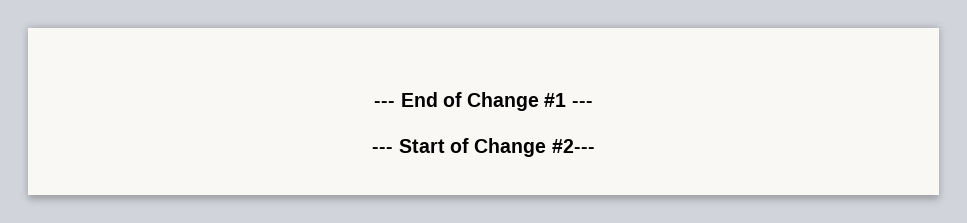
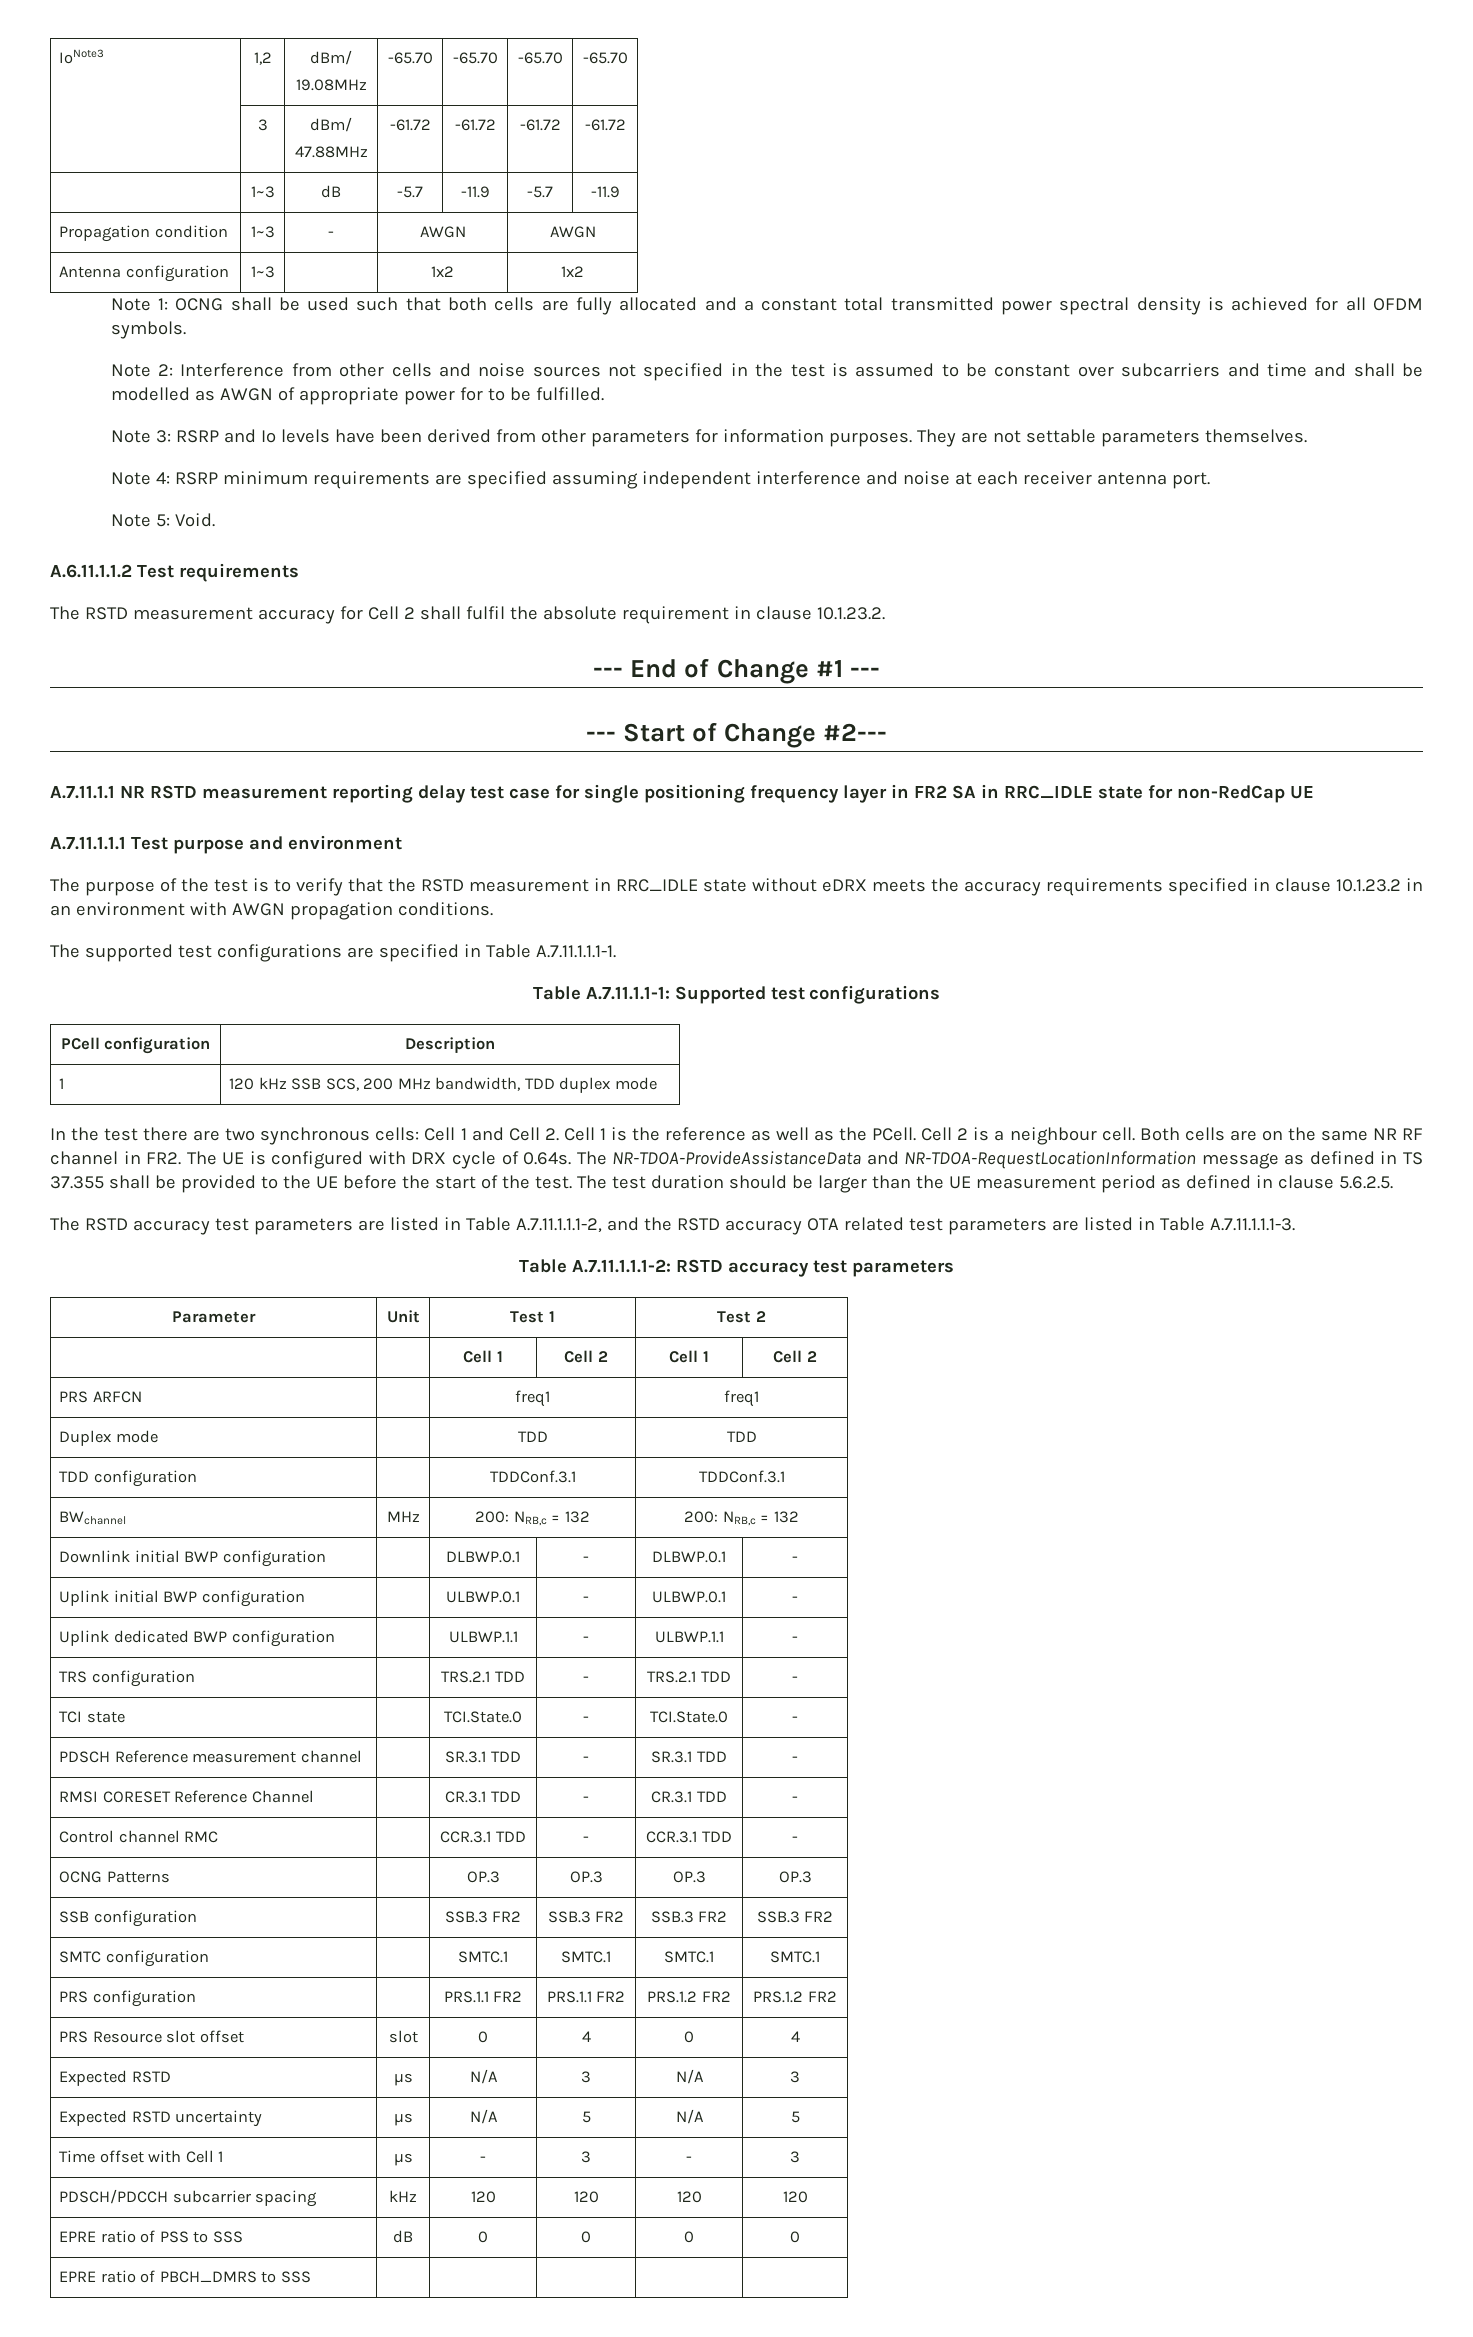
+ IoNote3 | 1,2 | dBm/
+ 19.08MHz | -65.70 | -65.70 | -65.70 | -65.70
+ | 3 | dBm/
+ 47.88MHz | -61.72 | -61.72 | -61.72 | -61.72
+ | 1~3 | dB | -5.7 | -11.9 | -5.7 | -11.9
+ Propagation condition | 1~3 | - | AWGN | AWGN
+ Antenna configuration | 1~3 | | 1x2 | 1x2
+ Note 1: OCNG shall be used such that both cells are fully allocated and a constant total transmitted power spectral density is achieved for all OFDM symbols.
+ Note 2: Interference from other cells and noise sources not specified in the test is assumed to be constant over subcarriers and time and shall be modelled as AWGN of appropriate power for to be fulfilled.
+ Note 3: RSRP and Io levels have been derived from other parameters for information purposes. They are not settable parameters themselves.
+ Note 4: RSRP minimum requirements are specified assuming independent interference and noise at each receiver antenna port.
+ Note 5: Void.
+ A.6.11.1.1.2 Test requirements
+ The RSTD measurement accuracy for Cell 2 shall fulfil the absolute requirement in clause 10.1.23.2.
+ A.7.11.1.1 NR RSTD measurement reporting delay test case for single positioning frequency layer in FR2 SA in RRC_IDLE state for non-RedCap UE
+ A.7.11.1.1.1 Test purpose and environment
+ The purpose of the test is to verify that the RSTD measurement in RRC_IDLE state without eDRX meets the accuracy requirements specified in clause 10.1.23.2 in an environment with AWGN propagation conditions.
+ The supported test configurations are specified in Table A.7.11.1.1.1-1.
+ Table A.7.11.1.1-1: Supported test configurations
+ PCell configuration | Description
+ 1 | 120 kHz SSB SCS, 200 MHz bandwidth, TDD duplex mode
+ In the test there are two synchronous cells: Cell 1 and Cell 2. Cell 1 is the reference as well as the PCell. Cell 2 is a neighbour cell. Both cells are on the same NR RF channel in FR2. The UE is configured with DRX cycle of 0.64s. The NR-TDOA-ProvideAssistanceData and NR-TDOA-RequestLocationInformation message as defined in TS 37.355 shall be provided to the UE before the start of the test. The test duration should be larger than the UE measurement period as defined in clause 5.6.2.5.
+ The RSTD accuracy test parameters are listed in Table A.7.11.1.1.1-2, and the RSTD accuracy OTA related test parameters are listed in Table A.7.11.1.1.1-3.
+ Table A.7.11.1.1.1-2: RSTD accuracy test parameters
+ Parameter | Unit | Test 1 | Test 2
+ | | Cell 1 | Cell 2 | Cell 1 | Cell 2
+ PRS ARFCN | | freq1 | freq1
+ Duplex mode | | TDD | TDD
+ TDD configuration | | TDDConf.3.1 | TDDConf.3.1
+ BWchannel | MHz | 200: NRB,c = 132 | 200: NRB,c = 132
+ Downlink initial BWP configuration | | DLBWP.0.1 | - | DLBWP.0.1 | -
+ Uplink initial BWP configuration | | ULBWP.0.1 | - | ULBWP.0.1 | -
+ Uplink dedicated BWP configuration | | ULBWP.1.1 | - | ULBWP.1.1 | -
+ TRS configuration | | TRS.2.1 TDD | - | TRS.2.1 TDD | -
+ TCI state | | TCI.State.0 | - | TCI.State.0 | -
+ PDSCH Reference measurement channel | | SR.3.1 TDD | - | SR.3.1 TDD | -
+ RMSI CORESET Reference Channel | | CR.3.1 TDD | - | CR.3.1 TDD | -
+ Control channel RMC | | CCR.3.1 TDD | - | CCR.3.1 TDD | -
+ OCNG Patterns | | OP.3 | OP.3 | OP.3 | OP.3
+ SSB configuration | | SSB.3 FR2 | SSB.3 FR2 | SSB.3 FR2 | SSB.3 FR2
+ SMTC configuration | | SMTC.1 | SMTC.1 | SMTC.1 | SMTC.1
+ PRS configuration | | PRS.1.1 FR2 | PRS.1.1 FR2 | PRS.1.2 FR2 | PRS.1.2 FR2
+ PRS Resource slot offset | slot | 0 | 4 | 0 | 4
+ Expected RSTD | μs | N/A | 3 | N/A | 3
+ Expected RSTD uncertainty | μs | N/A | 5 | N/A | 5
+ Time offset with Cell 1 | μs | - | 3 | - | 3
+ PDSCH/PDCCH subcarrier spacing | kHz | 120 | 120 | 120 | 120
+ EPRE ratio of PSS to SSS | dB | 0 | 0 | 0 | 0
+ EPRE ratio of PBCH_DMRS to SSS | | | | |

